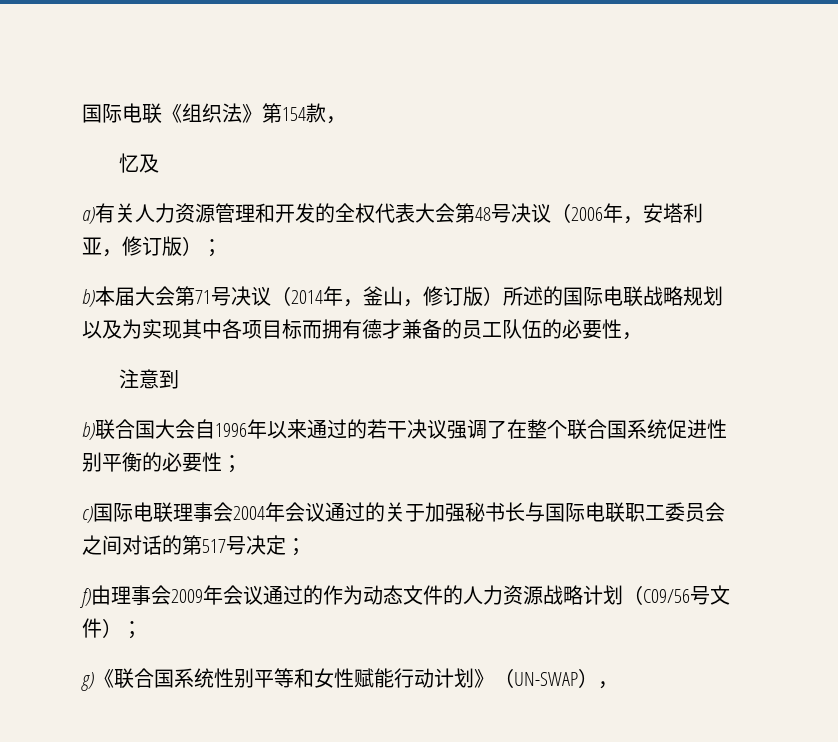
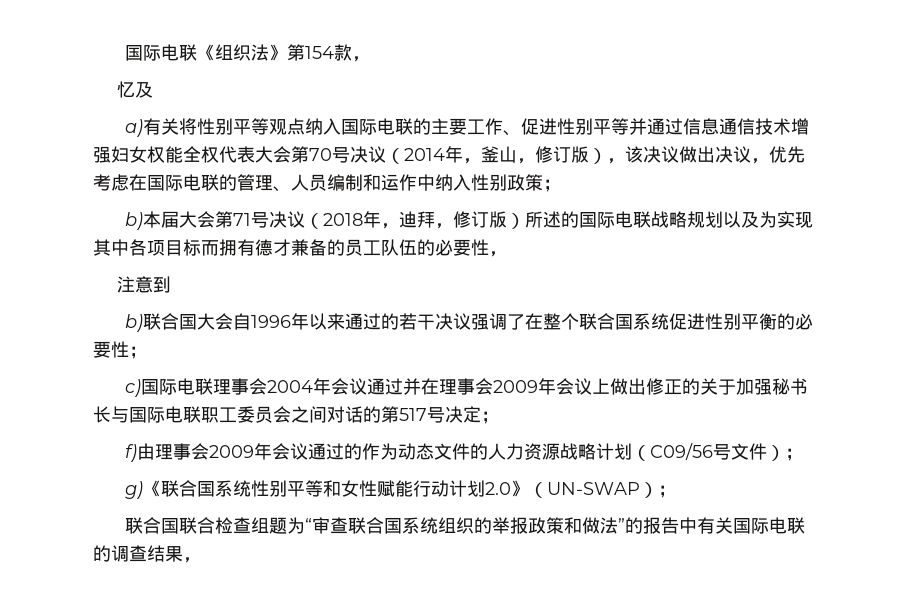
- a)有关人力资源管理和开发的全权代表大会第48号决议（2006年，安塔利亚，修订版）；
+ a)有关将性别平等观点纳入国际电联的主要工作、促进性别平等并通过信息通信技术增强妇女权能全权代表大会第70号决议（2014年，釜山，修订版），该决议做出决议，优先考虑在国际电联的管理、人员编制和运作中纳入性别政策；
- b)本届大会第71号决议（2014年，釜山，修订版）所述的国际电联战略规划以及为实现其中各项目标而拥有德才兼备的员工队伍的必要性，
+ b)本届大会第71号决议（2018年，迪拜，修订版）所述的国际电联战略规划以及为实现其中各项目标而拥有德才兼备的员工队伍的必要性，
- c)国际电联理事会2004年会议通过的关于加强秘书长与国际电联职工委员会之间对话的第517号决定；
+ c)国际电联理事会2004年会议通过并在理事会2009年会议上做出修正的关于加强秘书长与国际电联职工委员会之间对话的第517号决定；
- g)《联合国系统性别平等和女性赋能行动计划》（UN-SWAP），
+ g)《联合国系统性别平等和女性赋能行动计划2.0》（UN-SWAP）；
+ 联合国联合检查组题为“审查联合国系统组织的举报政策和做法”的报告中有关国际电联的调查结果，

